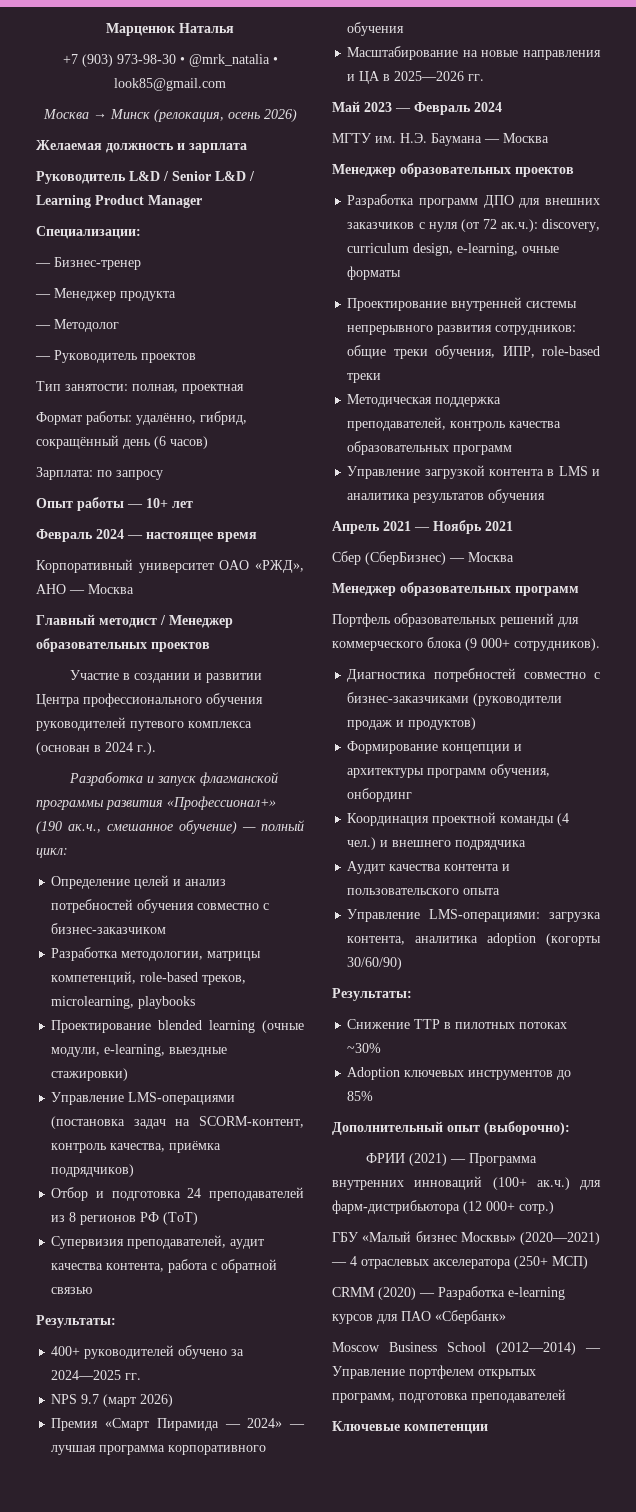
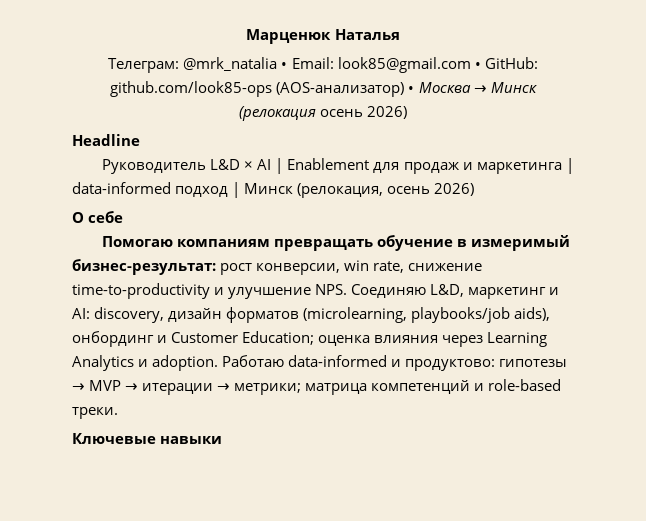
- +7 (903) 973-98-30 • @mrk_natalia • look85@gmail.com
- Москва → Минск (релокация, осень 2026)
- Желаемая должность и зарплата
- Руководитель L&D / Senior L&D / Learning Product Manager
- Специализации:
- — Бизнес-тренер
- — Менеджер продукта
- — Методолог
- — Руководитель проектов
- Тип занятости: полная, проектная
- Формат работы: удалённо, гибрид, сокращённый день (6 часов)
- Зарплата: по запросу
- Опыт работы — 10+ лет
- Февраль 2024 — настоящее время
- Корпоративный университет ОАО «РЖД», АНО — Москва
- Главный методист / Менеджер образовательных проектов
- Участие в создании и развитии Центра профессионального обучения руководителей путевого комплекса (основан в 2024 г.).
- Разработка и запуск флагманской программы развития «Профессионал+» (190 ак.ч., смешанное обучение) — полный цикл:
- Определение целей и анализ потребностей обучения совместно с бизнес-заказчиком
- Разработка методологии, матрицы компетенций, role-based треков, microlearning, playbooks
- Проектирование blended learning (очные модули, e-learning, выездные стажировки)
- Управление LMS-операциями (постановка задач на SCORM-контент, контроль качества, приёмка подрядчиков)
- Отбор и подготовка 24 преподавателей из 8 регионов РФ (ToT)
- Супервизия преподавателей, аудит качества контента, работа с обратной связью
- Результаты:
- 400+ руководителей обучено за 2024—2025 гг.
- NPS 9.7 (март 2026)
- Премия «Смарт Пирамида — 2024» — лучшая программа корпоративного обучения
- Масштабирование на новые направления и ЦА в 2025—2026 гг.
- Май 2023 — Февраль 2024
- МГТУ им. Н.Э. Баумана — Москва
- Менеджер образовательных проектов
- Разработка программ ДПО для внешних заказчиков с нуля (от 72 ак.ч.): discovery, curriculum design, e-learning, очные форматы
- Проектирование внутренней системы непрерывного развития сотрудников: общие треки обучения, ИПР, role-based треки
- Методическая поддержка преподавателей, контроль качества образовательных программ
- Управление загрузкой контента в LMS и аналитика результатов обучения
- Апрель 2021 — Ноябрь 2021
- Сбер (СберБизнес) — Москва
- Менеджер образовательных программ
- Портфель образовательных решений для коммерческого блока (9 000+ сотрудников).
- Диагностика потребностей совместно с бизнес-заказчиками (руководители продаж и продуктов)
- Формирование концепции и архитектуры программ обучения, онбординг
- Координация проектной команды (4 чел.) и внешнего подрядчика
- Аудит качества контента и пользовательского опыта
- Управление LMS-операциями: загрузка контента, аналитика adoption (когорты 30/60/90)
- Результаты:
- Снижение TTP в пилотных потоках ~30%
- Adoption ключевых инструментов до 85%
- Дополнительный опыт (выборочно):
- ФРИИ (2021) — Программа внутренних инноваций (100+ ак.ч.) для фарм-дистрибьютора (12 000+ сотр.)
- ГБУ «Малый бизнес Москвы» (2020—2021) — 4 отраслевых акселератора (250+ МСП)
- CRMM (2020) — Разработка e-learning курсов для ПАО «Сбербанк»
- Moscow Business School (2012—2014) — Управление портфелем открытых программ, подготовка преподавателей
+ Телеграм: @mrk_natalia • Email: look85@gmail.com • GitHub: github.com/look85-ops (AOS-анализатор) • Москва → Минск (релокация осень 2026)
+ Headline
+ Руководитель L&D × AI | Enablement для продаж и маркетинга | data-informed подход | Минск (релокация, осень 2026)
+ О себе
+ Помогаю компаниям превращать обучение в измеримый бизнес‑результат: рост конверсии, win rate, снижение time‑to‑productivity и улучшение NPS. Соединяю L&D, маркетинг и AI: discovery, дизайн форматов (microlearning, playbooks/job aids), онбординг и Customer Education; оценка влияния через Learning Analytics и adoption. Работаю data‑informed и продуктово: гипотезы → MVP → итерации → метрики; матрица компетенций и role‑based треки.
- Ключевые компетенции
+ Ключевые навыки

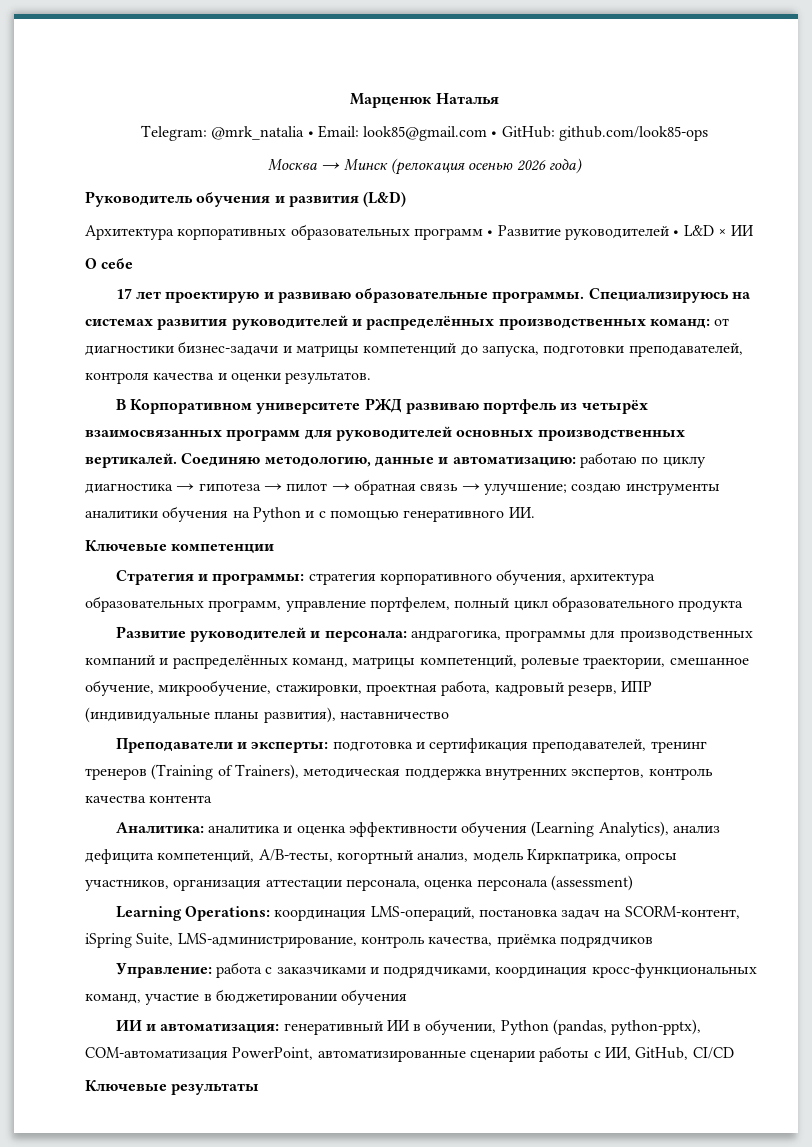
- Телеграм: @mrk_natalia • Email: look85@gmail.com • GitHub: github.com/look85-ops (AOS-анализатор) • Москва → Минск (релокация осень 2026)
- Headline
- Руководитель L&D × AI | Enablement для продаж и маркетинга | data-informed подход | Минск (релокация, осень 2026)
+ Telegram: @mrk_natalia • Email: look85@gmail.com • GitHub: github.com/look85-ops
+ Москва → Минск (релокация осенью 2026 года)
+ Руководитель обучения и развития (L&D)
+ Архитектура корпоративных образовательных программ • Развитие руководителей • L&D × ИИ
  О себе
- Помогаю компаниям превращать обучение в измеримый бизнес‑результат: рост конверсии, win rate, снижение time‑to‑productivity и улучшение NPS. Соединяю L&D, маркетинг и AI: discovery, дизайн форматов (microlearning, playbooks/job aids), онбординг и Customer Education; оценка влияния через Learning Analytics и adoption. Работаю data‑informed и продуктово: гипотезы → MVP → итерации → метрики; матрица компетенций и role‑based треки.
- Ключевые навыки
+ 17 лет проектирую и развиваю образовательные программы. Специализируюсь на системах развития руководителей и распределённых производственных команд: от диагностики бизнес-задачи и матрицы компетенций до запуска, подготовки преподавателей, контроля качества и оценки результатов.
+ В Корпоративном университете РЖД развиваю портфель из четырёх взаимосвязанных программ для руководителей основных производственных вертикалей. Соединяю методологию, данные и автоматизацию: работаю по циклу диагностика → гипотеза → пилот → обратная связь → улучшение; создаю инструменты аналитики обучения на Python и с помощью генеративного ИИ.
+ Ключевые компетенции
+ Стратегия и программы: стратегия корпоративного обучения, архитектура образовательных программ, управление портфелем, полный цикл образовательного продукта
+ Развитие руководителей и персонала: андрагогика, программы для производственных компаний и распределённых команд, матрицы компетенций, ролевые траектории, смешанное обучение, микрообучение, стажировки, проектная работа, кадровый резерв, ИПР (индивидуальные планы развития), наставничество
+ Преподаватели и эксперты: подготовка и сертификация преподавателей, тренинг тренеров (Training of Trainers), методическая поддержка внутренних экспертов, контроль качества контента
+ Аналитика: аналитика и оценка эффективности обучения (Learning Analytics), анализ дефицита компетенций, A/B-тесты, когортный анализ, модель Киркпатрика, опросы участников, организация аттестации персонала, оценка персонала (assessment)
+ Learning Operations: координация LMS-операций, постановка задач на SCORM-контент, iSpring Suite, LMS-администрирование, контроль качества, приёмка подрядчиков
+ Управление: работа с заказчиками и подрядчиками, координация кросс-функциональных команд, участие в бюджетировании обучения
+ ИИ и автоматизация: генеративный ИИ в обучении, Python (pandas, python-pptx), COM-автоматизация PowerPoint, автоматизированные сценарии работы с ИИ, GitHub, CI/CD
+ Ключевые результаты

